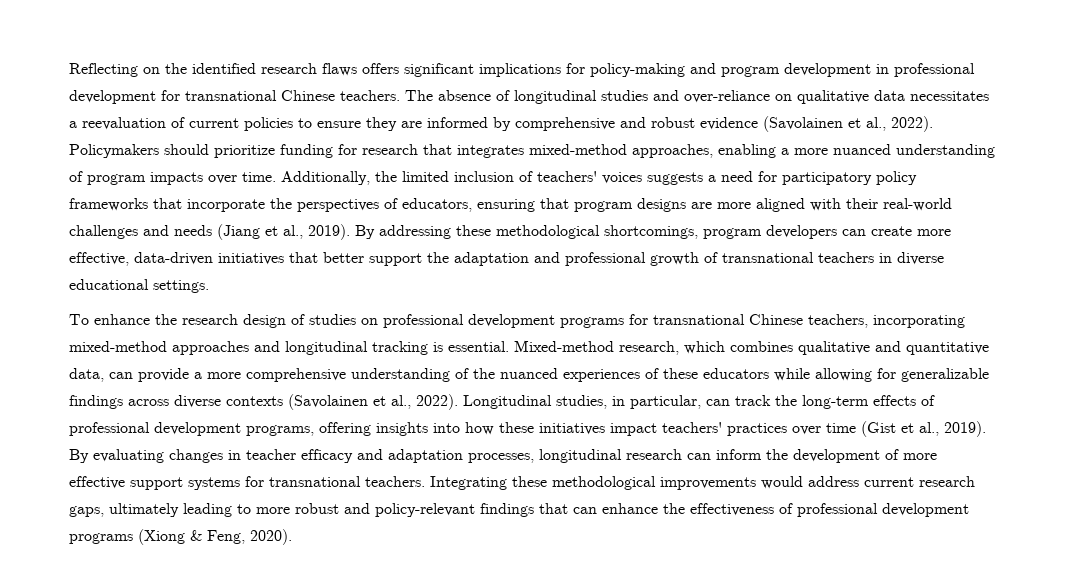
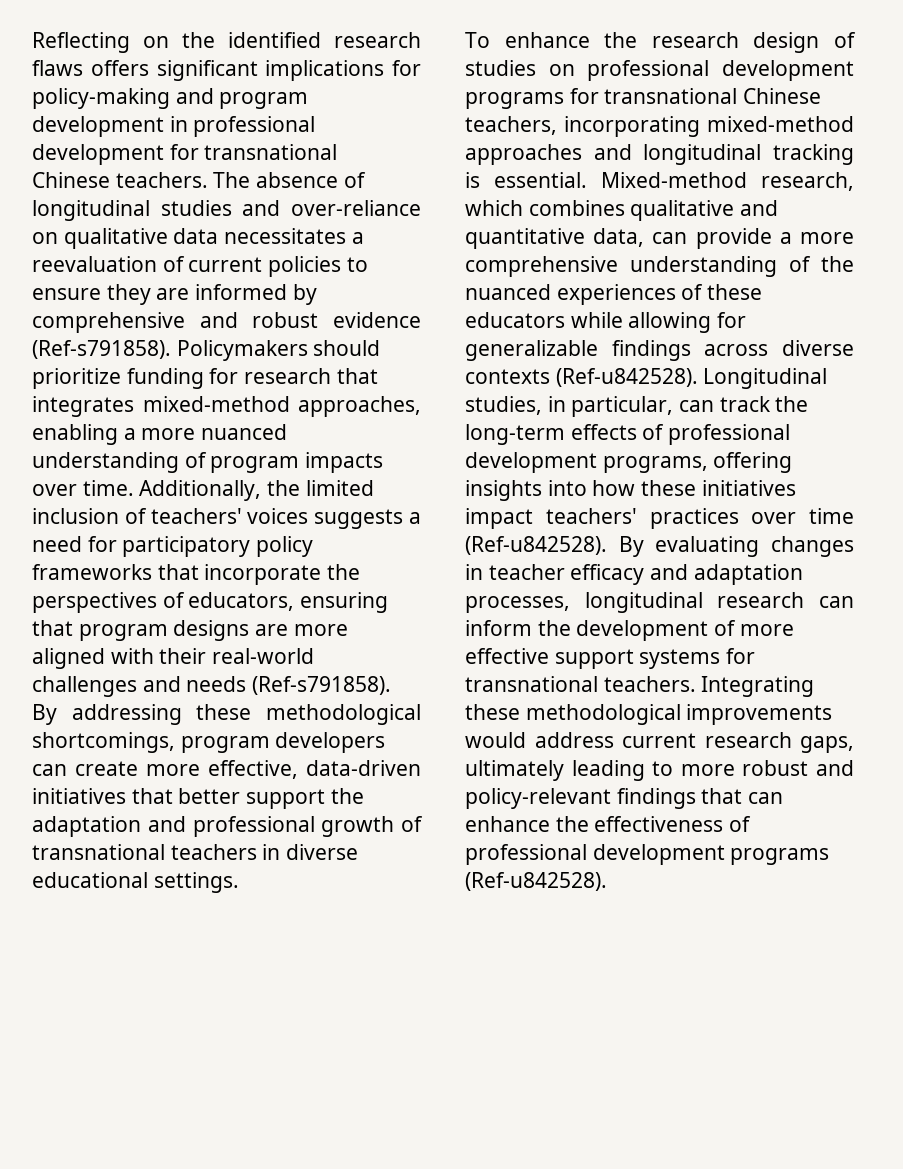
- The absence of longitudinal studies and over-reliance on qualitative data necessitates a reevaluation of current policies to ensure they are informed by comprehensive and robust evidence (Savolainen et al., 2022).
+ The absence of longitudinal studies and over-reliance on qualitative data necessitates a reevaluation of current policies to ensure they are informed by comprehensive and robust evidence (Ref-s791858).
- Additionally, the limited inclusion of teachers' voices suggests a need for participatory policy frameworks that incorporate the perspectives of educators, ensuring that program designs are more aligned with their real-world challenges and needs (Jiang et al., 2019).
+ Additionally, the limited inclusion of teachers' voices suggests a need for participatory policy frameworks that incorporate the perspectives of educators, ensuring that program designs are more aligned with their real-world challenges and needs (Ref-s791858).
- Mixed-method research, which combines qualitative and quantitative data, can provide a more comprehensive understanding of the nuanced experiences of these educators while allowing for generalizable findings across diverse contexts (Savolainen et al., 2022).
+ Mixed-method research, which combines qualitative and quantitative data, can provide a more comprehensive understanding of the nuanced experiences of these educators while allowing for generalizable findings across diverse contexts (Ref-u842528).
- Longitudinal studies, in particular, can track the long-term effects of professional development programs, offering insights into how these initiatives impact teachers' practices over time (Gist et al., 2019).
+ Longitudinal studies, in particular, can track the long-term effects of professional development programs, offering insights into how these initiatives impact teachers' practices over time (Ref-u842528).
- Integrating these methodological improvements would address current research gaps, ultimately leading to more robust and policy-relevant findings that can enhance the effectiveness of professional development programs (Xiong & Feng, 2020).
+ Integrating these methodological improvements would address current research gaps, ultimately leading to more robust and policy-relevant findings that can enhance the effectiveness of professional development programs (Ref-u842528).

